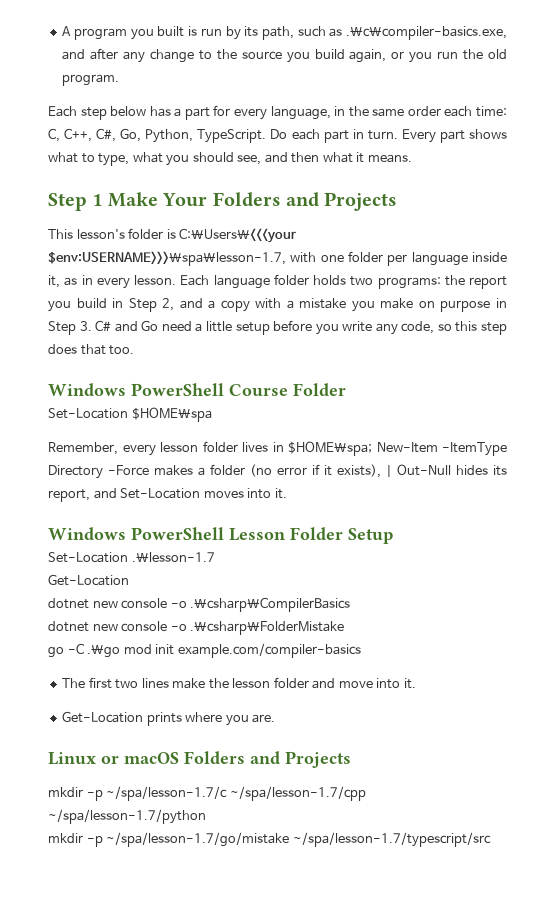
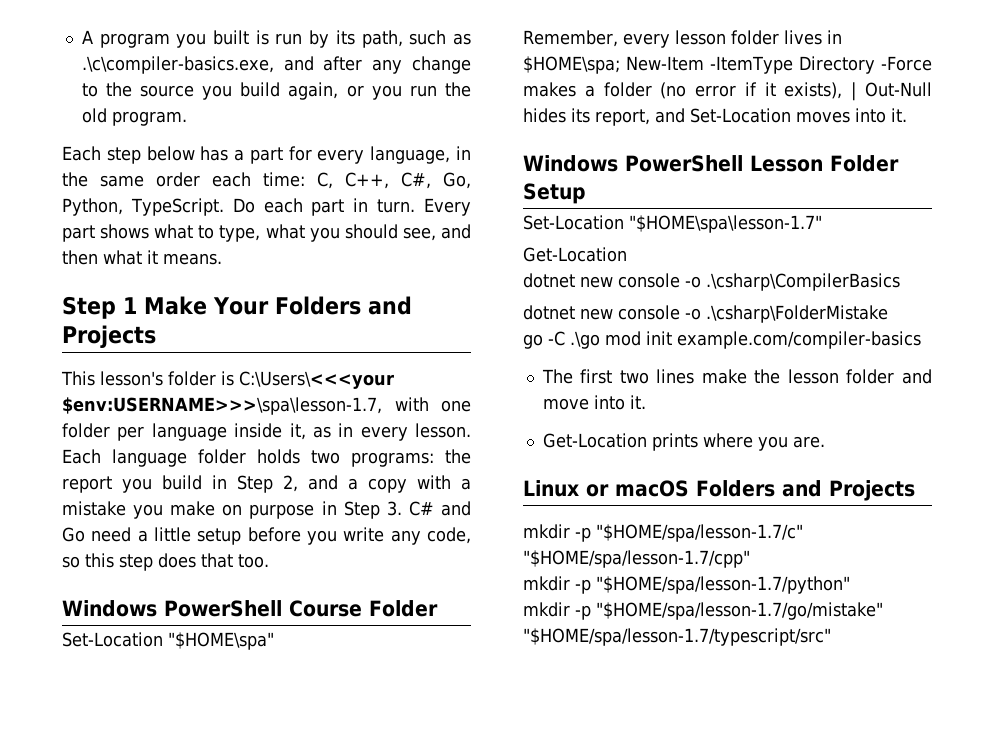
- Set-Location $HOME\spa
+ Set-Location "$HOME\spa"
- Set-Location .\lesson-1.7
+ Set-Location "$HOME\spa\lesson-1.7"
- mkdir -p ~/spa/lesson-1.7/c ~/spa/lesson-1.7/cpp ~/spa/lesson-1.7/python
- mkdir -p ~/spa/lesson-1.7/go/mistake ~/spa/lesson-1.7/typescript/src
+ mkdir -p "$HOME/spa/lesson-1.7/c" "$HOME/spa/lesson-1.7/cpp"
+ mkdir -p "$HOME/spa/lesson-1.7/python"
+ mkdir -p "$HOME/spa/lesson-1.7/go/mistake" "$HOME/spa/lesson-1.7/typescript/src"

